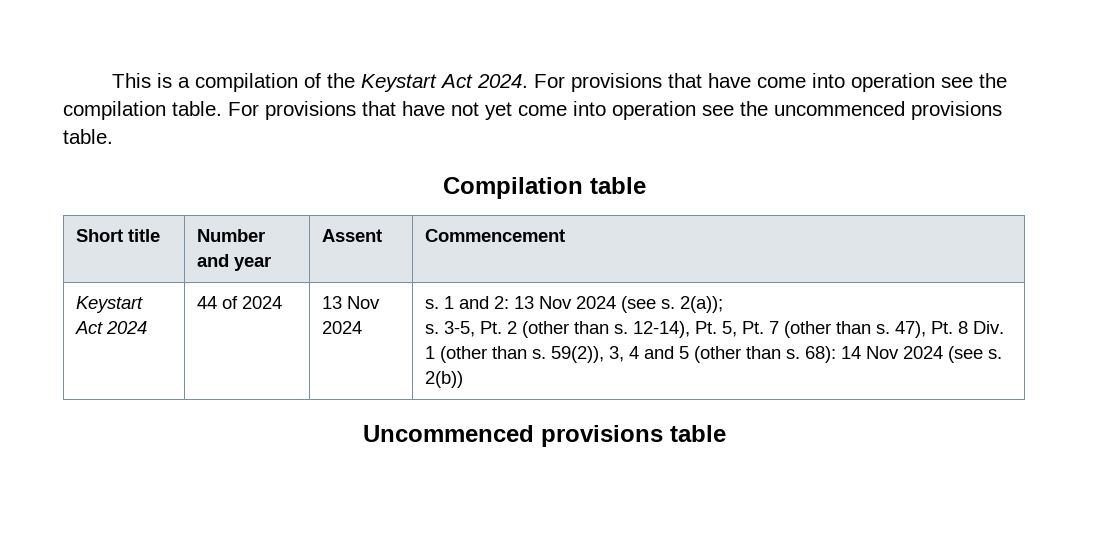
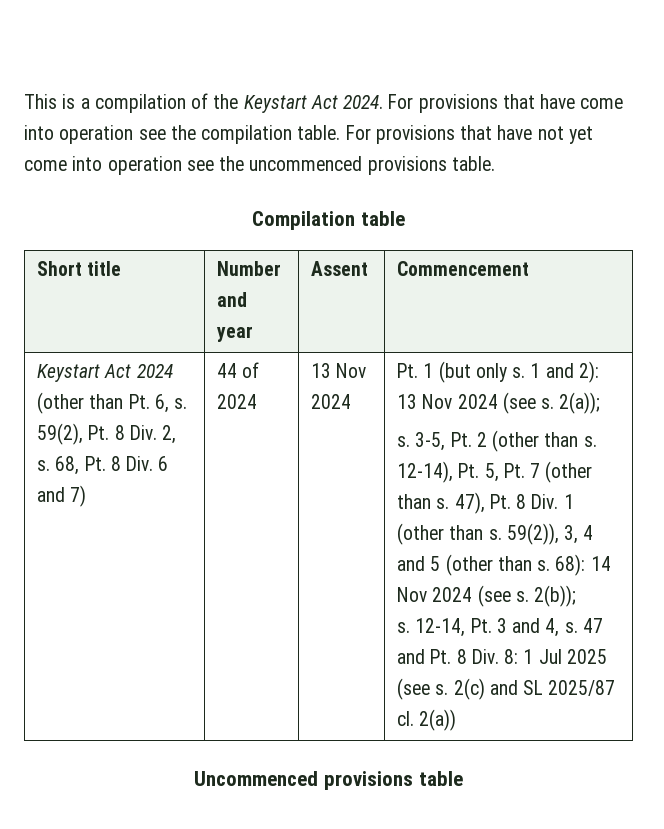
- Keystart Act 2024
+ Keystart Act 2024 (other than Pt. 6, s. 59(2), Pt. 8 Div. 2, s. 68, Pt. 8 Div. 6 and 7)
- 13 Nov 2024 | s.
+ 13 Nov 2024 | Pt. 1 (but only s.
- 1 and 2: 13 Nov 2024 (see s.
+ 1 and 2): 13 Nov 2024 (see s.
- 2(b))
+ 2(b));
+ s. 12-14, Pt. 3 and 4, s. 47 and Pt. 8 Div. 8: 1 Jul 2025 (see s. 2(c) and SL 2025/87 cl. 2(a))

